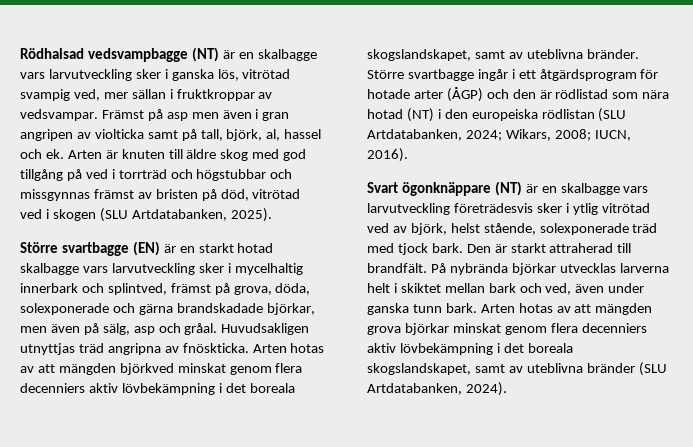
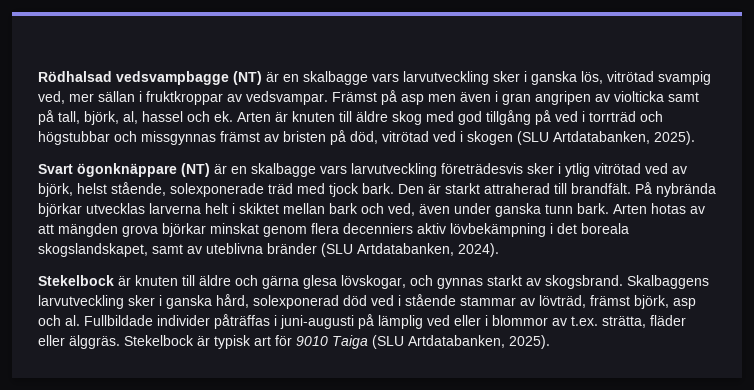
- Större svartbagge (EN) är en starkt hotad skalbagge vars larvutveckling sker i mycelhaltig innerbark och splintved, främst på grova, döda, solexponerade och gärna brandskadade björkar, men även på sälg, asp och gråal. Huvudsakligen utnyttjas träd angripna av fnöskticka. Arten hotas av att mängden björkved minskat genom flera decenniers aktiv lövbekämpning i det boreala skogslandskapet, samt av uteblivna bränder. Större svartbagge ingår i ett åtgärdsprogram för hotade arter (ÅGP) och den är rödlistad som nära hotad (NT) i den europeiska rödlistan (SLU Artdatabanken, 2024; Wikars, 2008; IUCN, 2016).
+ Stekelbock är knuten till äldre och gärna glesa lövskogar, och gynnas starkt av skogsbrand. Skalbaggens larvutveckling sker i ganska hård, solexponerad död ved i stående stammar av lövträd, främst björk, asp och al. Fullbildade individer påträffas i juni-augusti på lämplig ved eller i blommor av t.ex. strätta, fläder eller älggräs. Stekelbock är typisk art för 9010 Taiga (SLU Artdatabanken, 2025).

